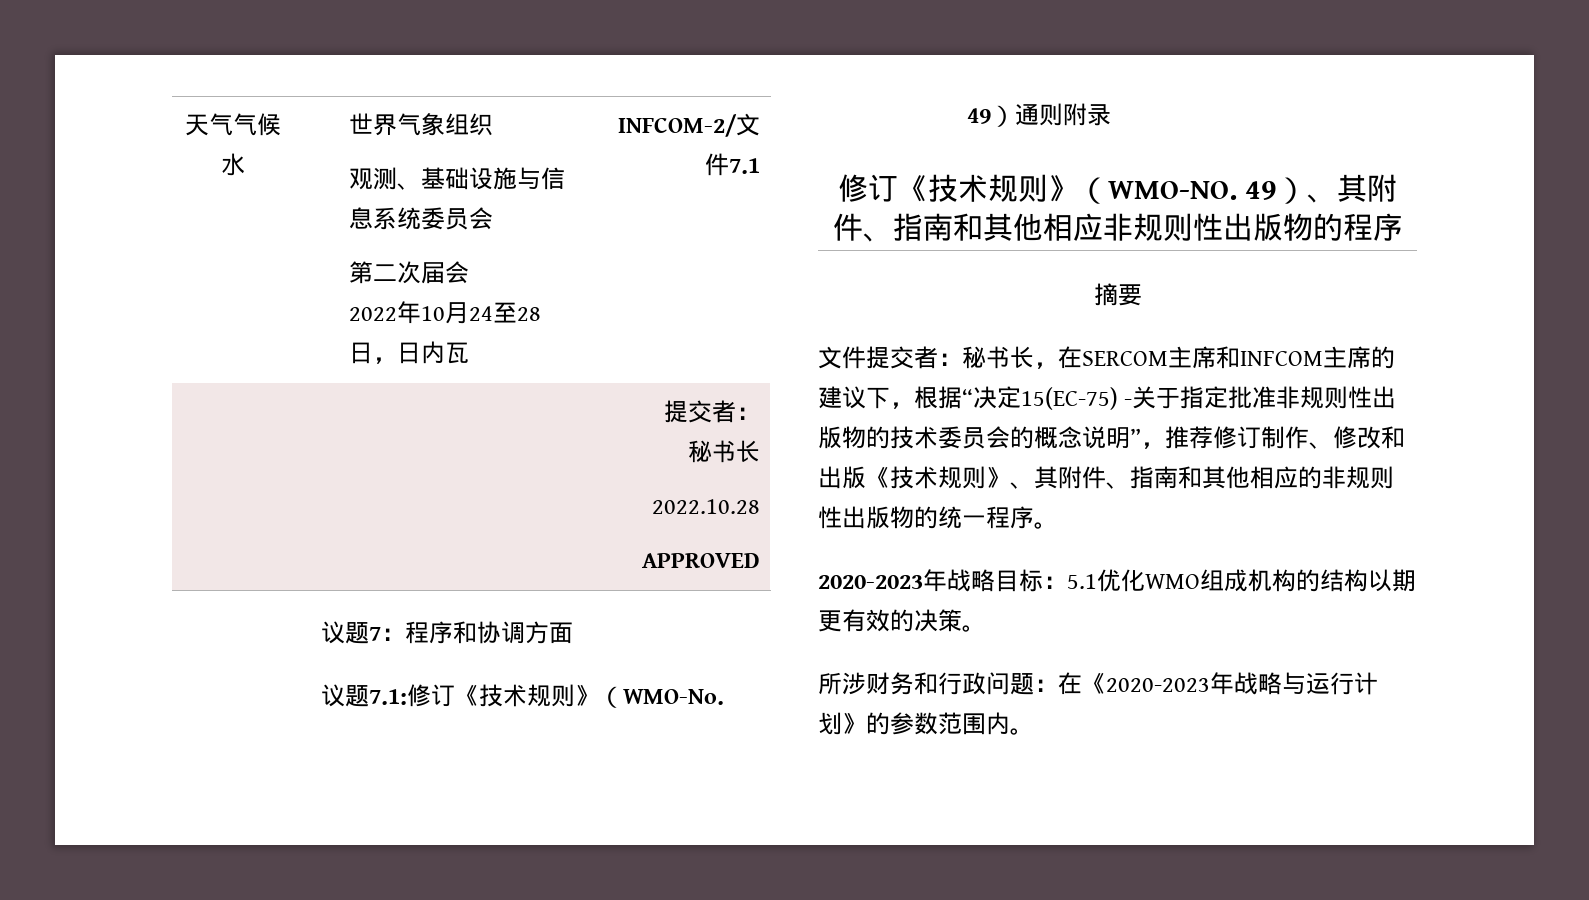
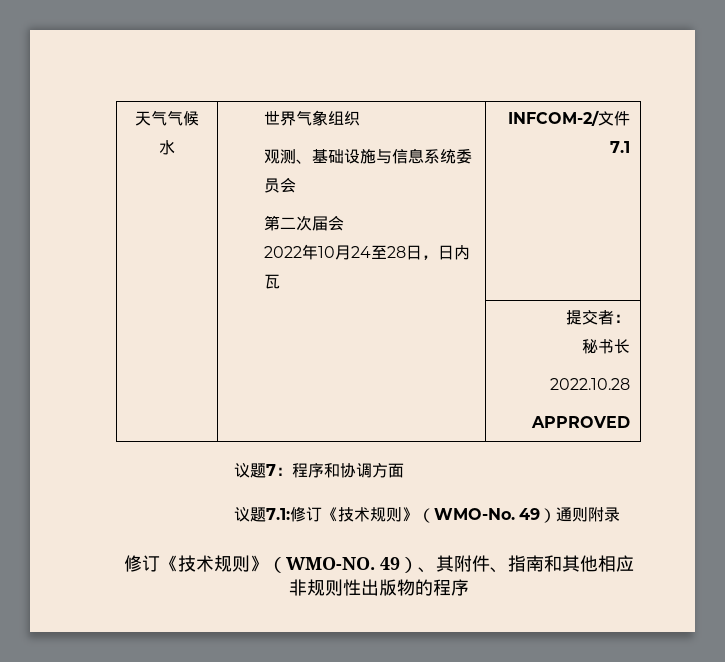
- 摘要
- 文件提交者：秘书长，在SERCOM主席和INFCOM主席的建议下，根据“决定15(EC-75) -关于指定批准非规则性出版物的技术委员会的概念说明”，推荐修订制作、修改和出版《技术规则》、其附件、指南和其他相应的非规则性出版物的统一程序。
- 2020-2023年战略目标：5.1优化WMO组成机构的结构以期更有效的决策。
- 所涉财务和行政问题：在《2020-2023年战略与运行计划》的参数范围内。

